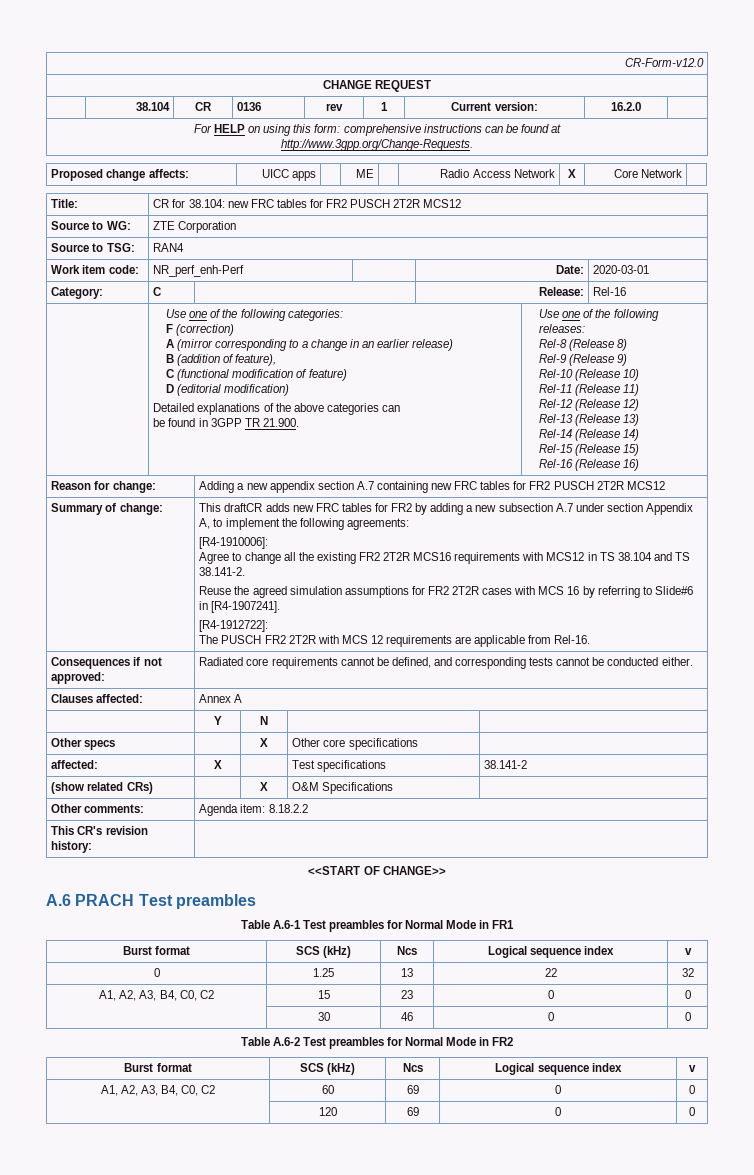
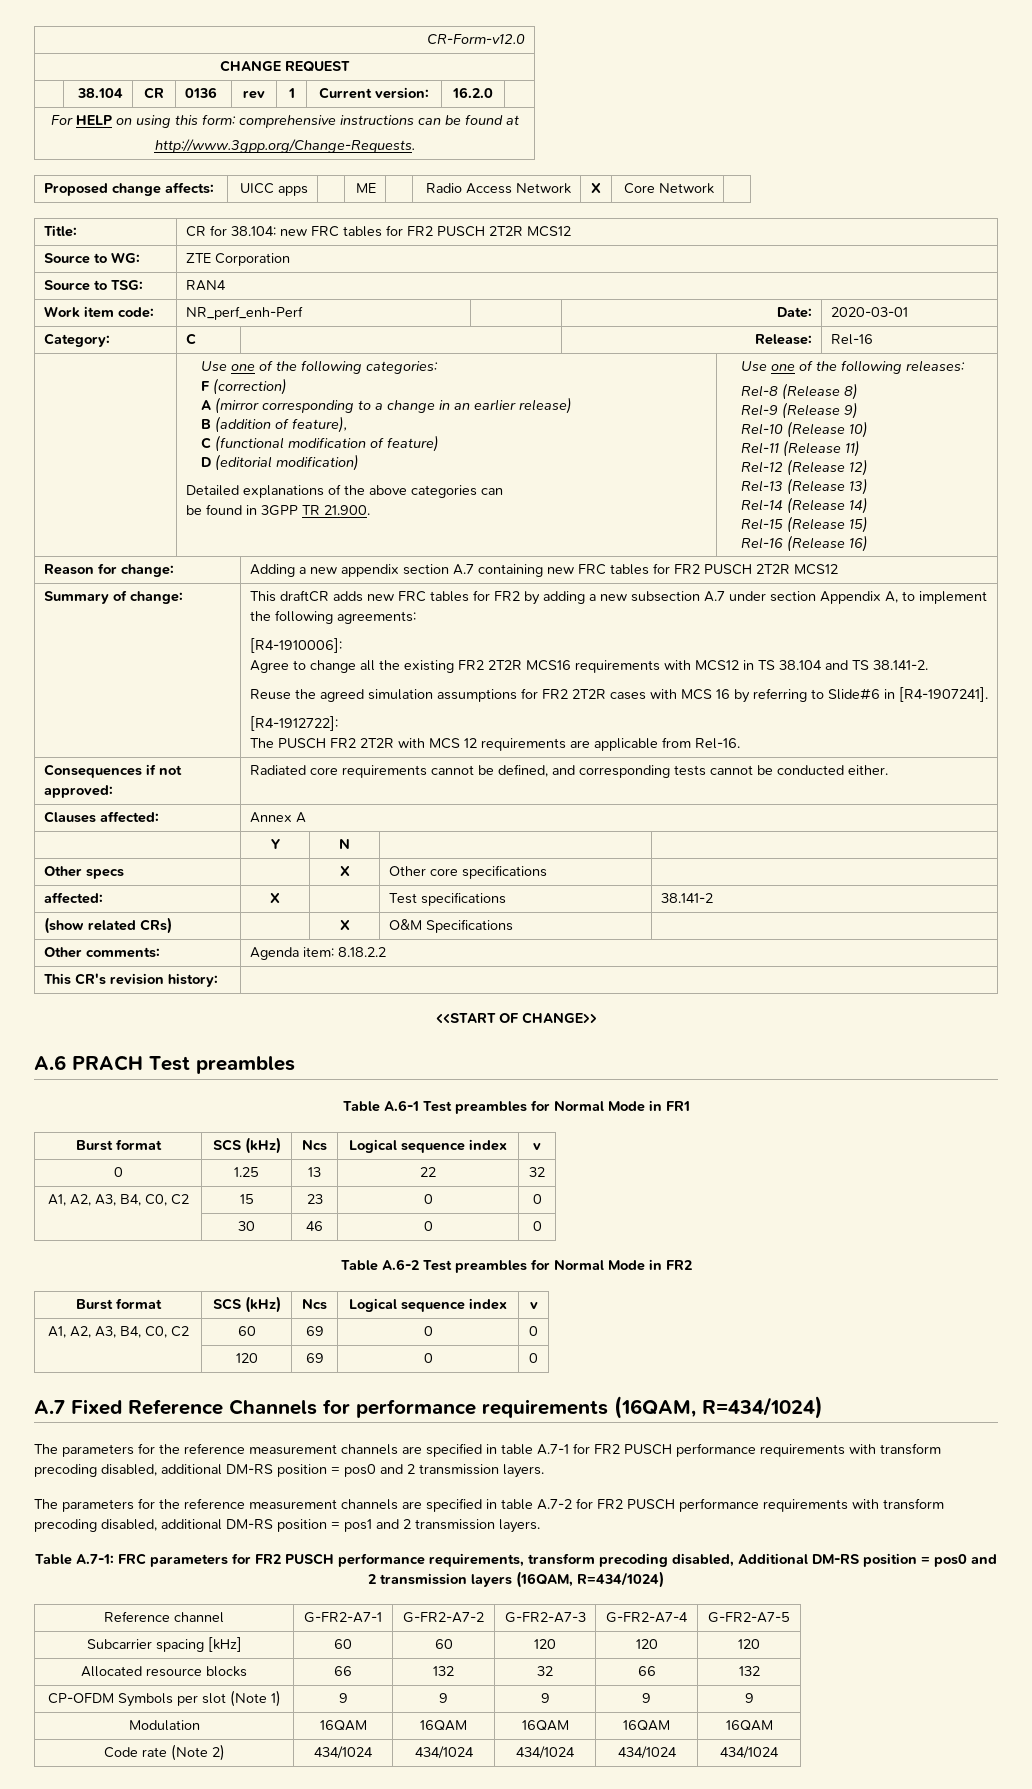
+ A.7 Fixed Reference Channels for performance requirements (16QAM, R=434/1024)
+ The parameters for the reference measurement channels are specified in table A.7-1 for FR2 PUSCH performance requirements with transform precoding disabled, additional DM-RS position = pos0 and 2 transmission layers.
+ The parameters for the reference measurement channels are specified in table A.7-2 for FR2 PUSCH performance requirements with transform precoding disabled, additional DM-RS position = pos1 and 2 transmission layers.
+ Table A.7-1: FRC parameters for FR2 PUSCH performance requirements, transform precoding disabled, Additional DM-RS position = pos0 and 2 transmission layers (16QAM, R=434/1024)
+ Reference channel | G-FR2-A7-1 | G-FR2-A7-2 | G-FR2-A7-3 | G-FR2-A7-4 | G-FR2-A7-5
+ Subcarrier spacing [kHz] | 60 | 60 | 120 | 120 | 120
+ Allocated resource blocks | 66 | 132 | 32 | 66 | 132
+ CP-OFDM Symbols per slot (Note 1) | 9 | 9 | 9 | 9 | 9
+ Modulation | 16QAM | 16QAM | 16QAM | 16QAM | 16QAM
+ Code rate (Note 2) | 434/1024 | 434/1024 | 434/1024 | 434/1024 | 434/1024

